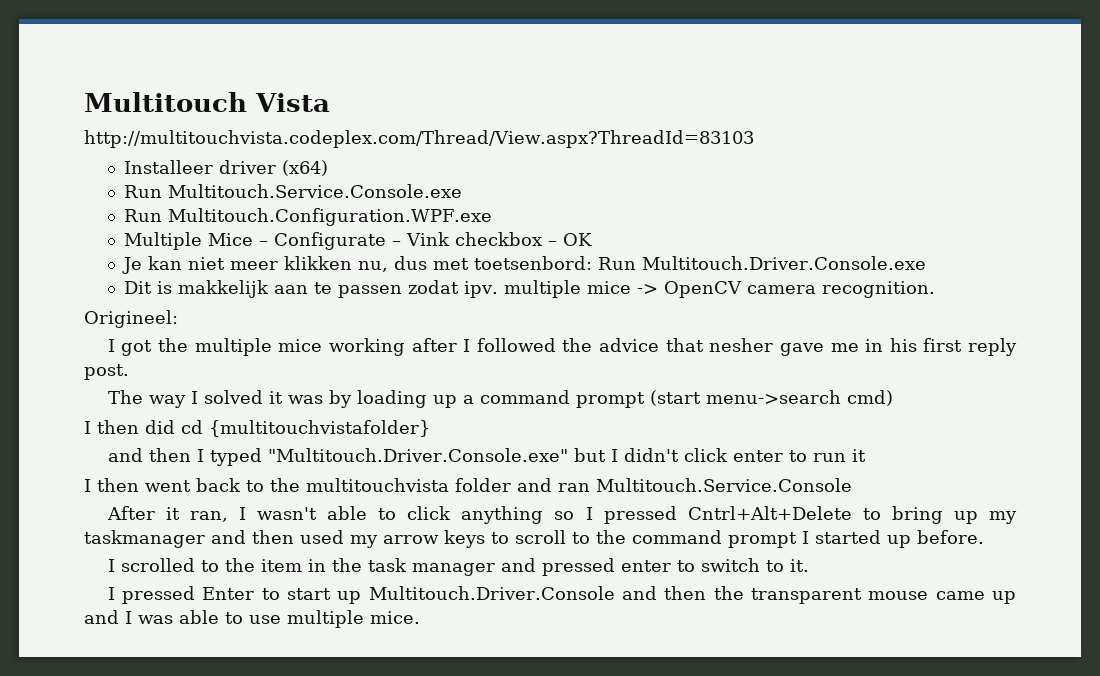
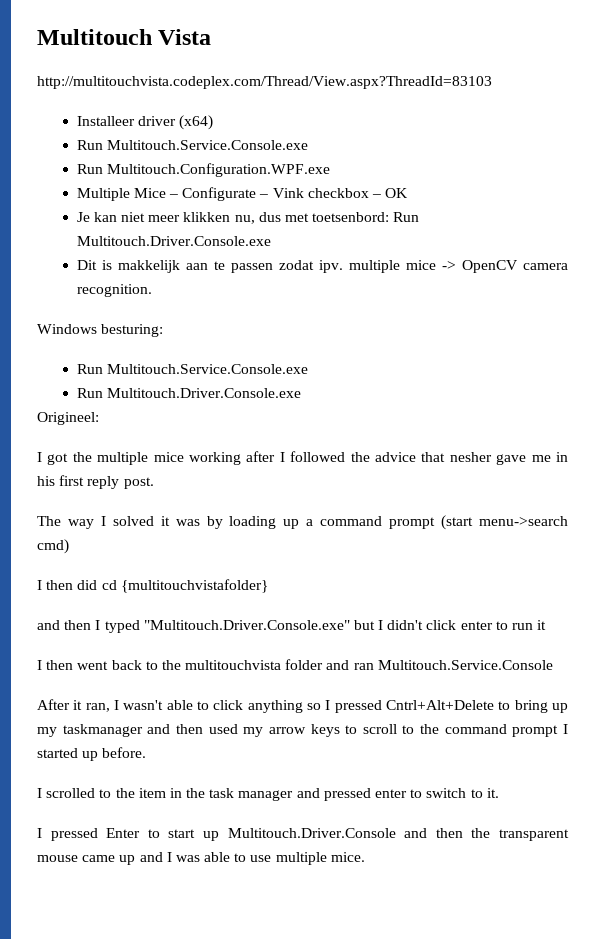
+ Windows besturing:
+ Run Multitouch.Service.Console.exe
+ Run Multitouch.Driver.Console.exe

